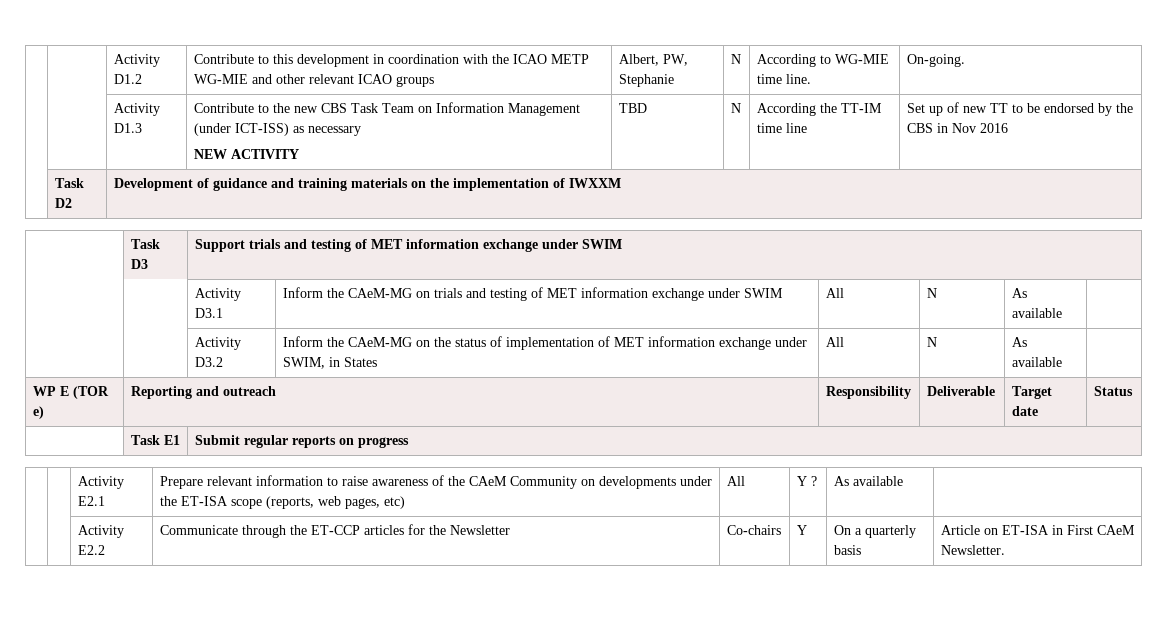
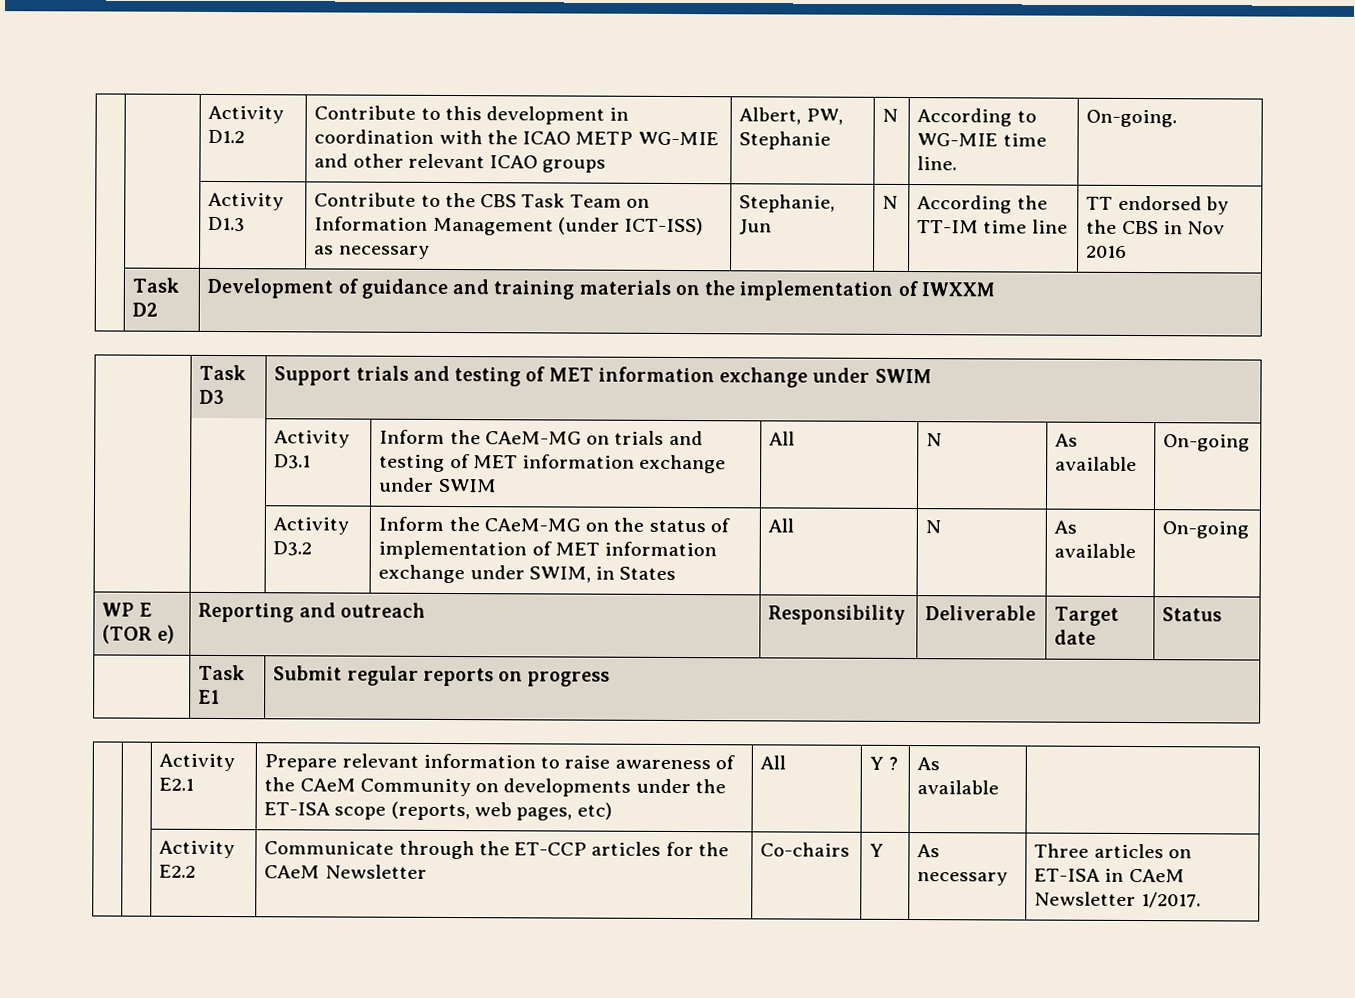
- | | Activity D1.3 | Contribute to the new CBS Task Team on Information Management (under ICT-ISS) as necessary
- NEW ACTIVITY | TBD | N | According the TT-IM time line | Set up of new TT to be endorsed by the CBS in Nov 2016
+ | | Activity D1.3 | Contribute to the CBS Task Team on Information Management (under ICT-ISS) as necessary | Stephanie, Jun | N | According the TT-IM time line | TT endorsed by the CBS in Nov 2016
- | | Activity D3.1 | Inform the CAeM-MG on trials and testing of MET information exchange under SWIM | All | N | As available |
+ | | Activity D3.1 | Inform the CAeM-MG on trials and testing of MET information exchange under SWIM | All | N | As available | On-going
- | | Activity D3.2 | Inform the CAeM-MG on the status of implementation of MET information exchange under SWIM, in States | All | N | As available |
+ | | Activity D3.2 | Inform the CAeM-MG on the status of implementation of MET information exchange under SWIM, in States | All | N | As available | On-going
- | | Activity E2.2 | Communicate through the ET-CCP articles for the Newsletter | Co-chairs | Y | On a quarterly basis | Article on ET-ISA in First CAeM Newsletter.
+ | | Activity E2.2 | Communicate through the ET-CCP articles for the CAeM Newsletter | Co-chairs | Y | As necessary | Three articles on ET-ISA in CAeM Newsletter 1/2017.

